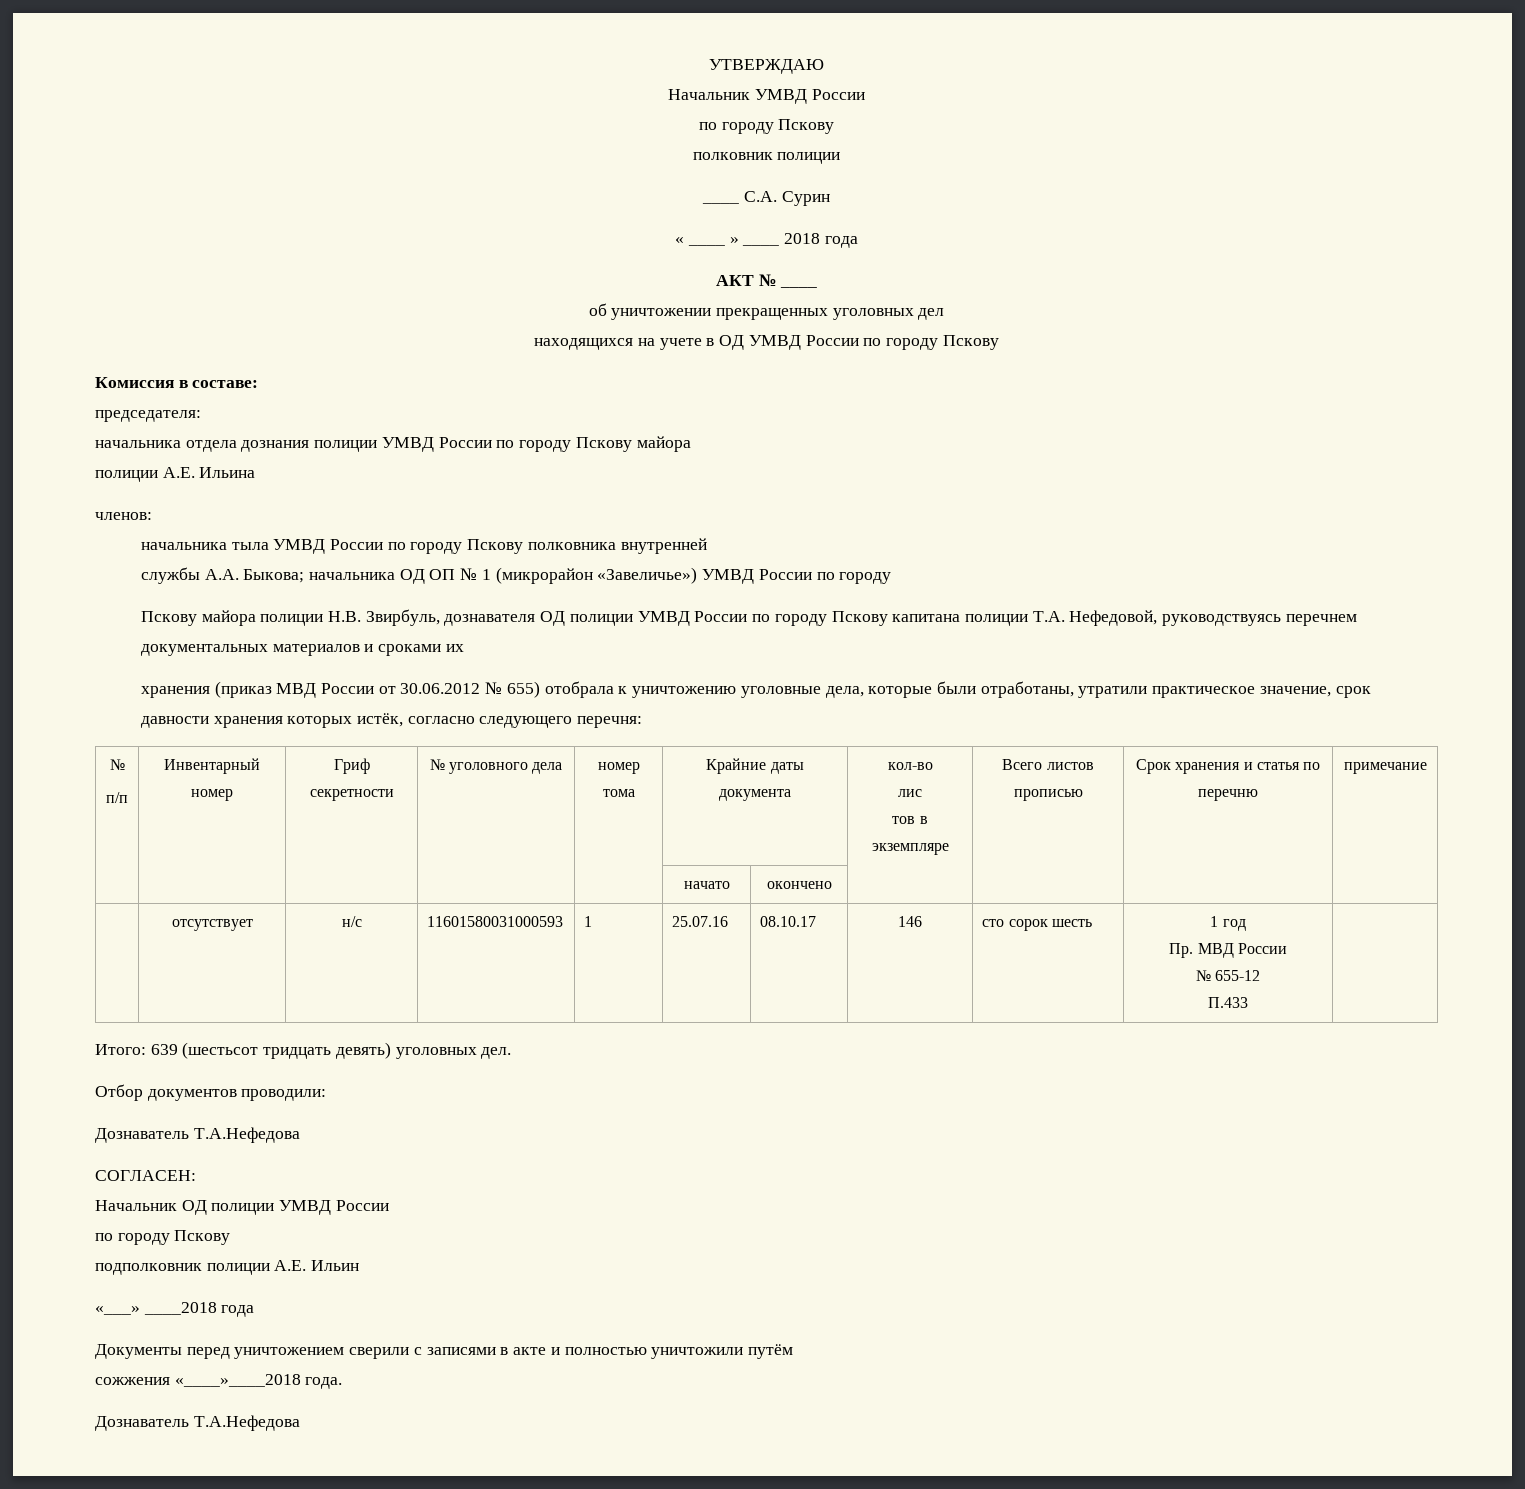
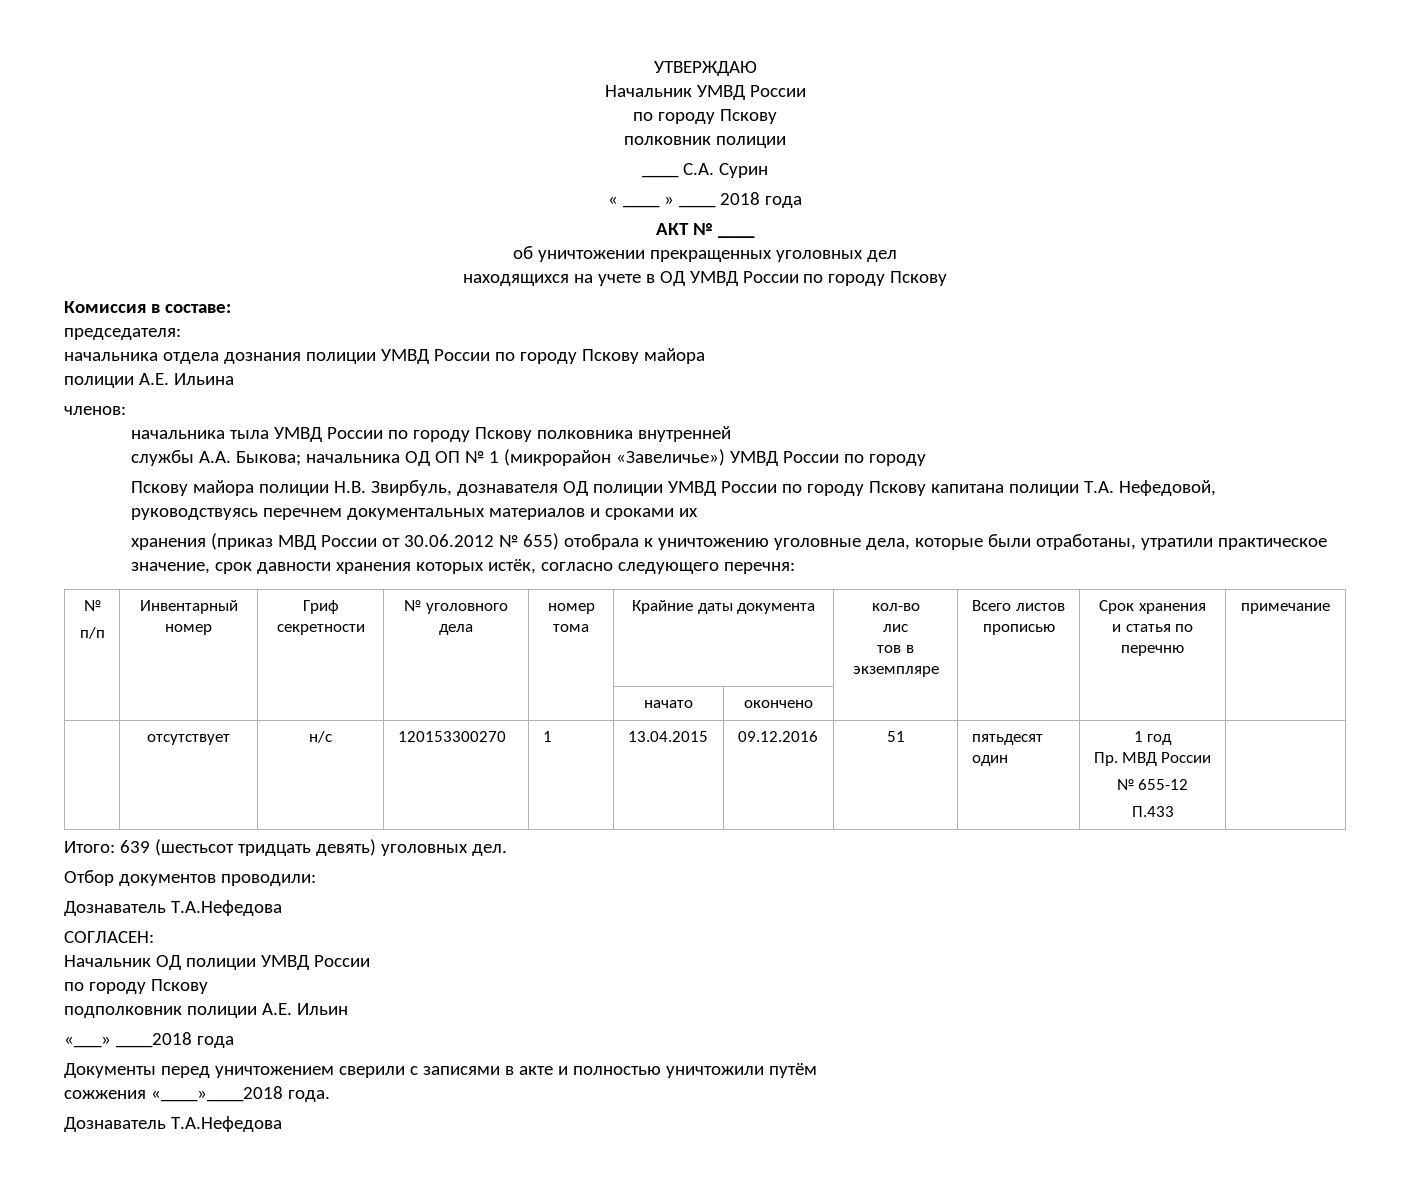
- | отсутствует | н/с | 11601580031000593 | 1 | 25.07.16 | 08.10.17 | 146 | сто сорок шесть | 1 год
+ | отсутствует | н/с | 120153300270 | 1 | 13.04.2015 | 09.12.2016 | 51 | пятьдесят один | 1 год

